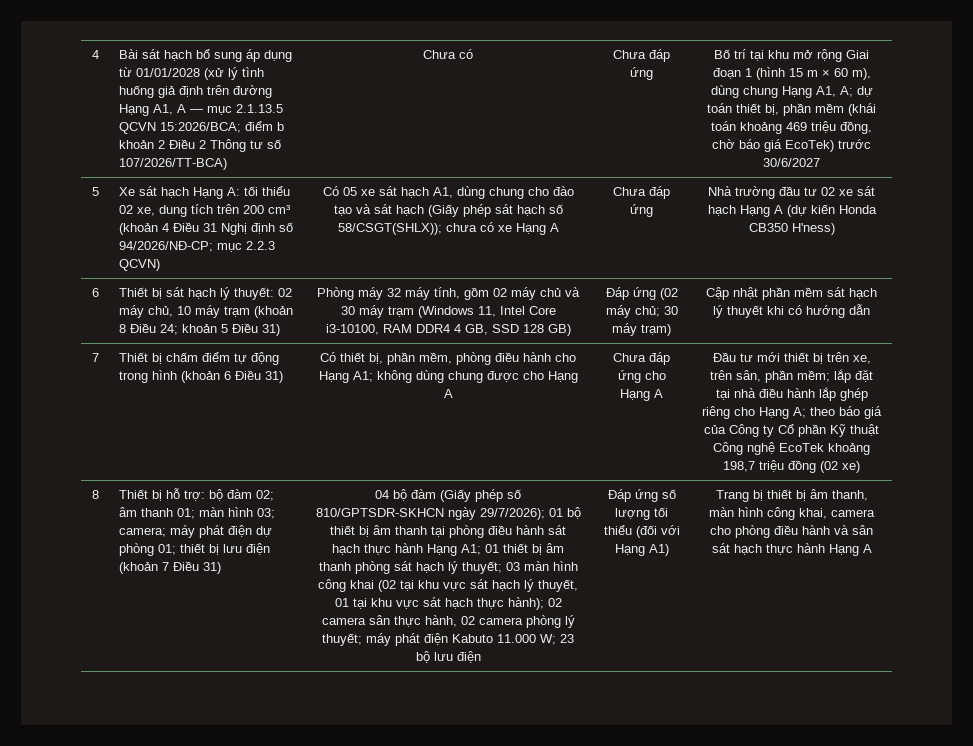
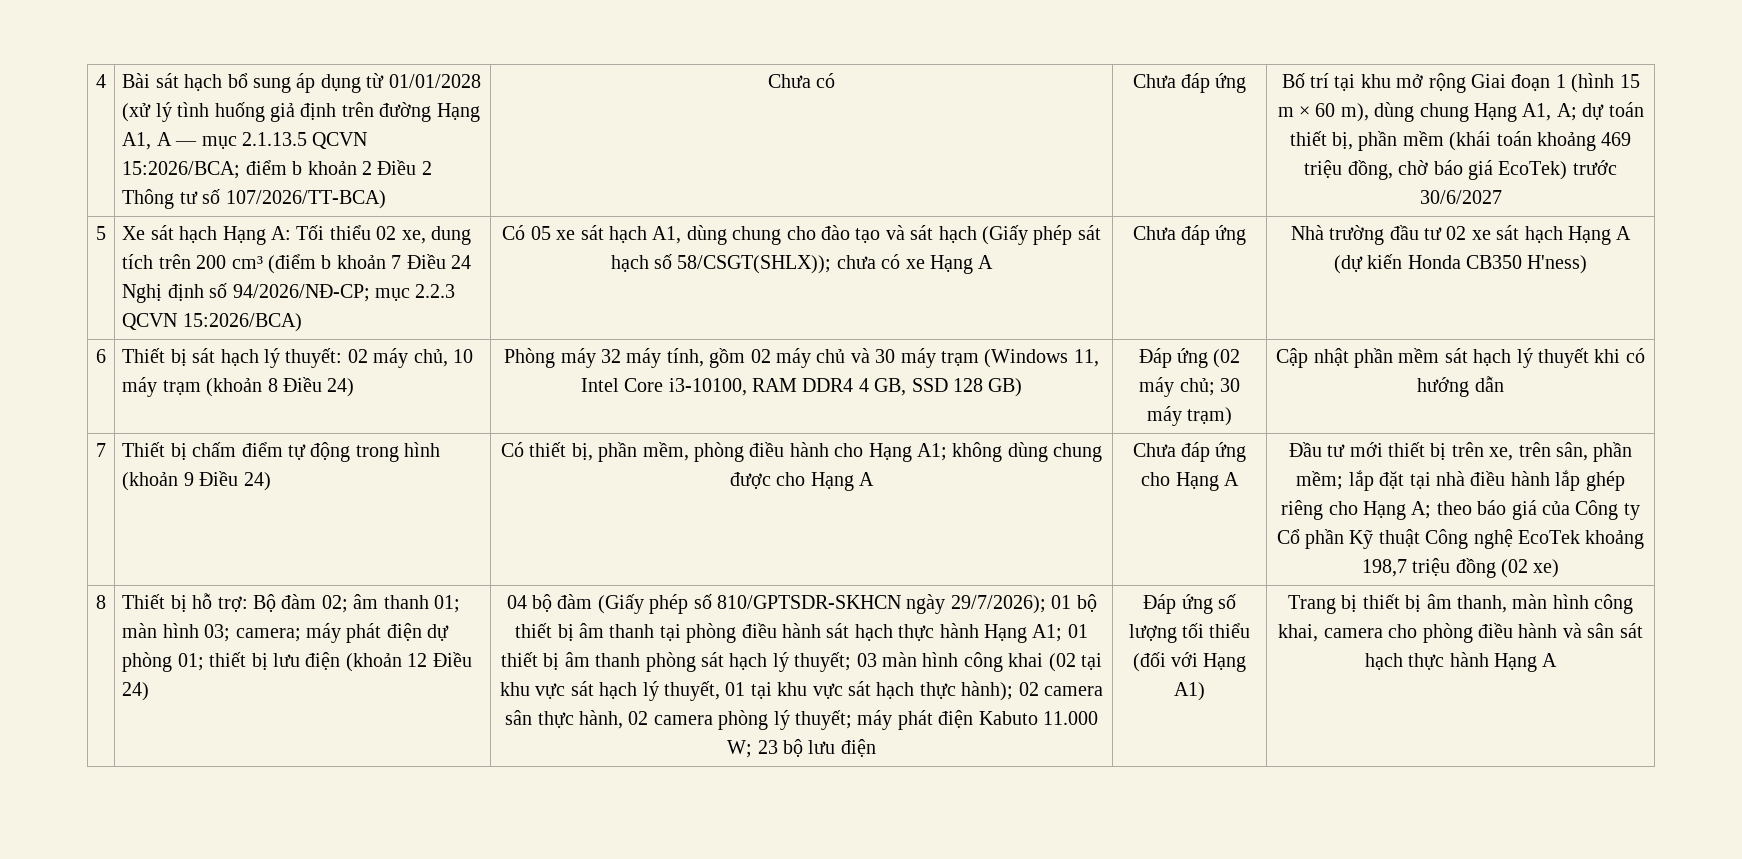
- Xe sát hạch Hạng A: tối thiểu 02 xe, dung tích trên 200 cm³ (khoản 4 Điều 31 Nghị định số 94/2026/NĐ-CP; mục 2.2.3 QCVN)
+ Xe sát hạch Hạng A: Tối thiểu 02 xe, dung tích trên 200 cm³ (điểm b khoản 7 Điều 24 Nghị định số 94/2026/NĐ-CP; mục 2.2.3 QCVN 15:2026/BCA)
- Thiết bị sát hạch lý thuyết: 02 máy chủ, 10 máy trạm (khoản 8 Điều 24; khoản 5 Điều 31)
+ Thiết bị sát hạch lý thuyết: 02 máy chủ, 10 máy trạm (khoản 8 Điều 24)
- Thiết bị chấm điểm tự động trong hình (khoản 6 Điều 31)
+ Thiết bị chấm điểm tự động trong hình (khoản 9 Điều 24)
- Thiết bị hỗ trợ: bộ đàm 02; âm thanh 01; màn hình 03; camera; máy phát điện dự phòng 01; thiết bị lưu điện (khoản 7 Điều 31)
+ Thiết bị hỗ trợ: Bộ đàm 02; âm thanh 01; màn hình 03; camera; máy phát điện dự phòng 01; thiết bị lưu điện (khoản 12 Điều 24)

